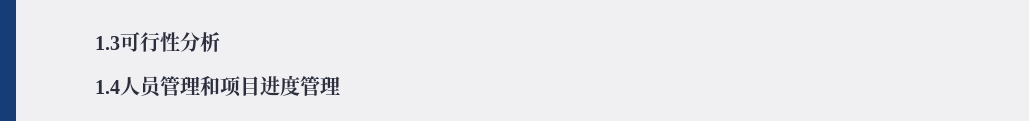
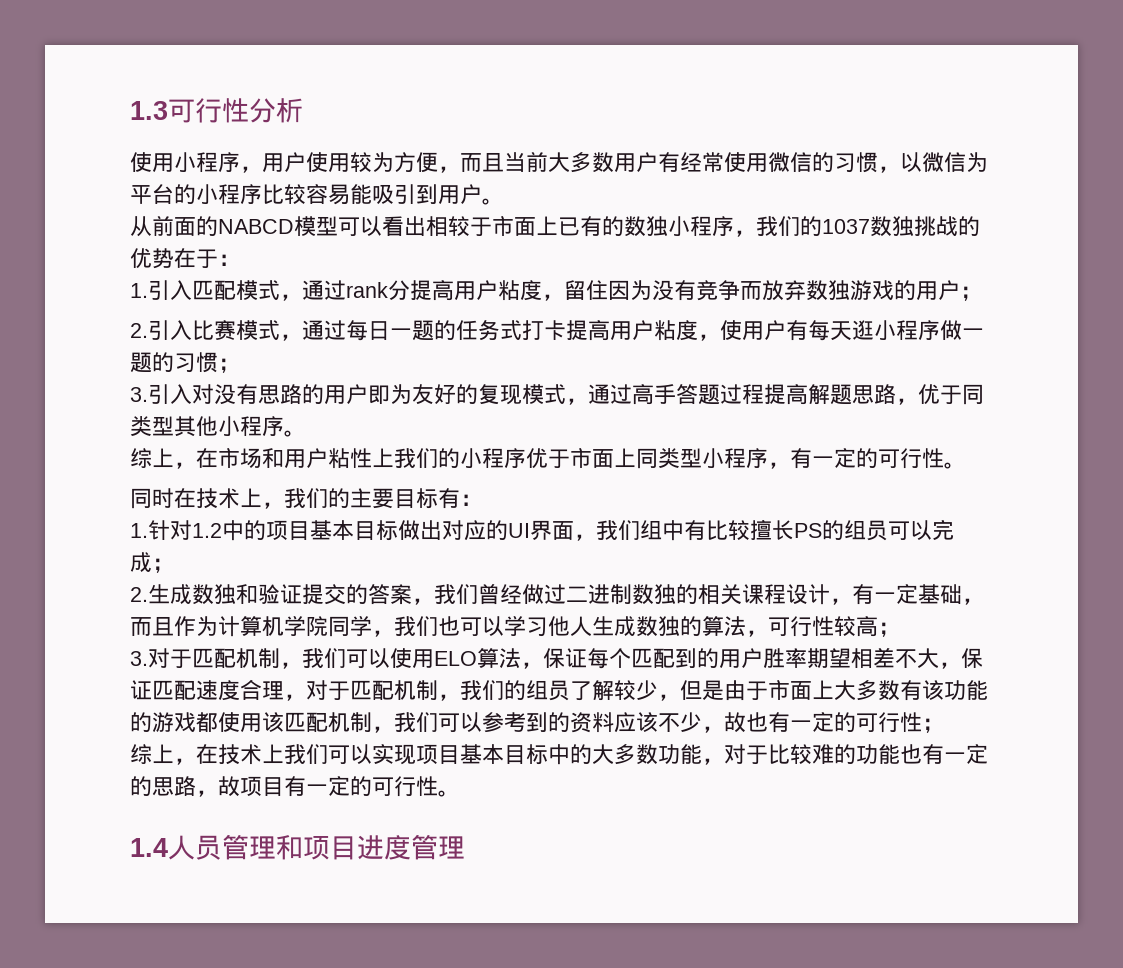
+ 使用小程序，用户使用较为方便，而且当前大多数用户有经常使用微信的习惯，以微信为平台的小程序比较容易能吸引到用户。
+ 从前面的NABCD模型可以看出相较于市面上已有的数独小程序，我们的1037数独挑战的优势在于：
+ 1.引入匹配模式，通过rank分提高用户粘度，留住因为没有竞争而放弃数独游戏的用户；
+ 2.引入比赛模式，通过每日一题的任务式打卡提高用户粘度，使用户有每天逛小程序做一题的习惯；
+ 3.引入对没有思路的用户即为友好的复现模式，通过高手答题过程提高解题思路，优于同类型其他小程序。
+ 综上，在市场和用户粘性上我们的小程序优于市面上同类型小程序，有一定的可行性。
+ 同时在技术上，我们的主要目标有：
+ 1.针对1.2中的项目基本目标做出对应的UI界面，我们组中有比较擅长PS的组员可以完成；
+ 2.生成数独和验证提交的答案，我们曾经做过二进制数独的相关课程设计，有一定基础，而且作为计算机学院同学，我们也可以学习他人生成数独的算法，可行性较高；
+ 3.对于匹配机制，我们可以使用ELO算法，保证每个匹配到的用户胜率期望相差不大，保证匹配速度合理，对于匹配机制，我们的组员了解较少，但是由于市面上大多数有该功能的游戏都使用该匹配机制，我们可以参考到的资料应该不少，故也有一定的可行性；
+ 综上，在技术上我们可以实现项目基本目标中的大多数功能，对于比较难的功能也有一定的思路，故项目有一定的可行性。

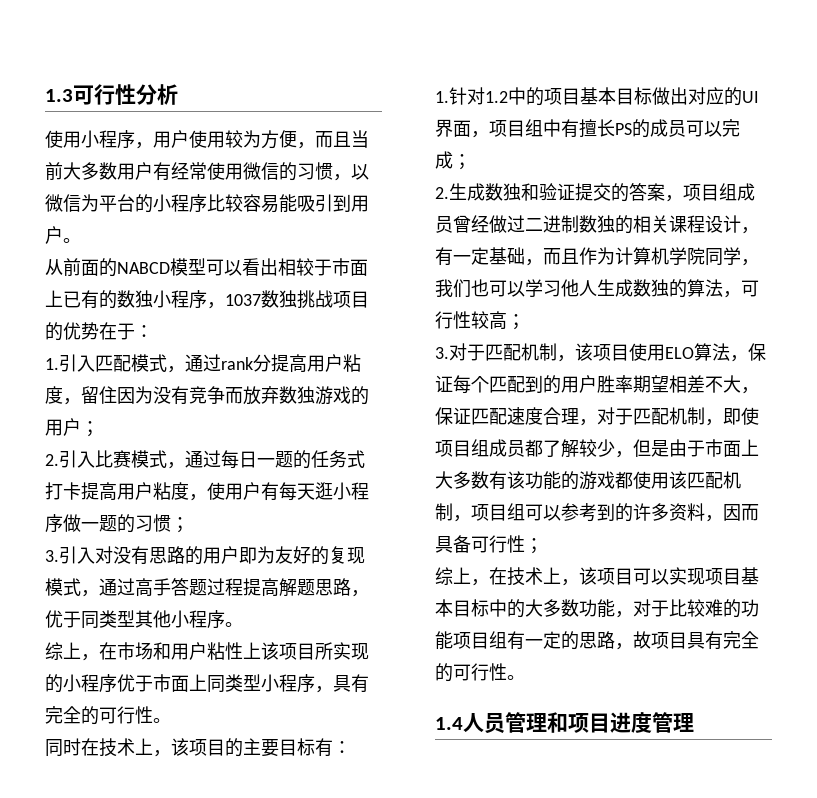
- 从前面的NABCD模型可以看出相较于市面上已有的数独小程序，我们的1037数独挑战的优势在于：
+ 从前面的NABCD模型可以看出相较于市面上已有的数独小程序，1037数独挑战项目的优势在于：
- 综上，在市场和用户粘性上我们的小程序优于市面上同类型小程序，有一定的可行性。
+ 综上，在市场和用户粘性上该项目所实现的小程序优于市面上同类型小程序，具有完全的可行性。
- 同时在技术上，我们的主要目标有：
+ 同时在技术上，该项目的主要目标有：
- 1.针对1.2中的项目基本目标做出对应的UI界面，我们组中有比较擅长PS的组员可以完成；
+ 1.针对1.2中的项目基本目标做出对应的UI界面，项目组中有擅长PS的成员可以完成；
- 2.生成数独和验证提交的答案，我们曾经做过二进制数独的相关课程设计，有一定基础，而且作为计算机学院同学，我们也可以学习他人生成数独的算法，可行性较高；
+ 2.生成数独和验证提交的答案，项目组成员曾经做过二进制数独的相关课程设计，有一定基础，而且作为计算机学院同学，我们也可以学习他人生成数独的算法，可行性较高；
- 3.对于匹配机制，我们可以使用ELO算法，保证每个匹配到的用户胜率期望相差不大，保证匹配速度合理，对于匹配机制，我们的组员了解较少，但是由于市面上大多数有该功能的游戏都使用该匹配机制，我们可以参考到的资料应该不少，故也有一定的可行性；
+ 3.对于匹配机制，该项目使用ELO算法，保证每个匹配到的用户胜率期望相差不大，保证匹配速度合理，对于匹配机制，即使项目组成员都了解较少，但是由于市面上大多数有该功能的游戏都使用该匹配机制，项目组可以参考到的许多资料，因而具备可行性；
- 综上，在技术上我们可以实现项目基本目标中的大多数功能，对于比较难的功能也有一定的思路，故项目有一定的可行性。
+ 综上，在技术上，该项目可以实现项目基本目标中的大多数功能，对于比较难的功能项目组有一定的思路，故项目具有完全的可行性。

